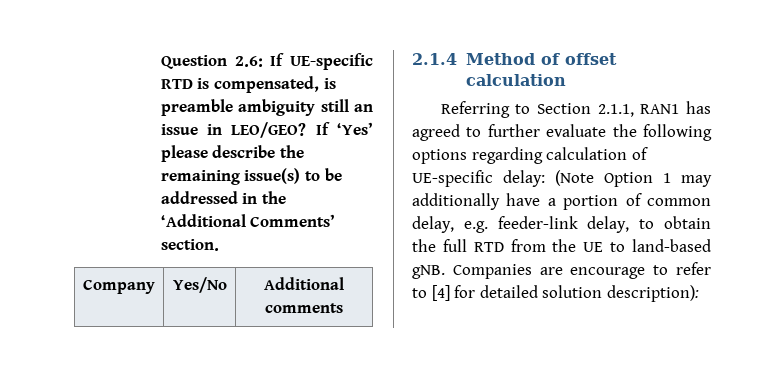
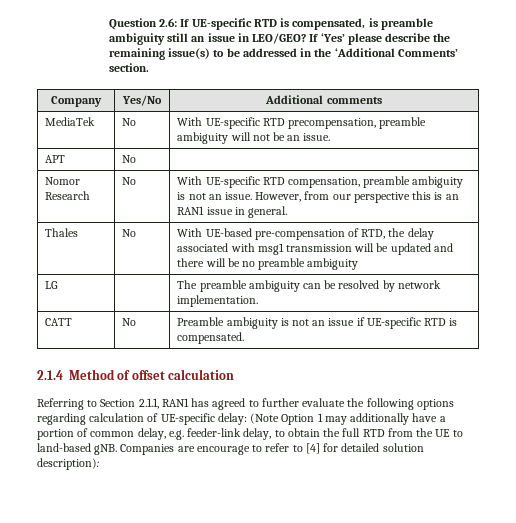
+ MediaTek | No | With UE-specific RTD precompensation, preamble ambiguity will not be an issue.
+ APT | No |
+ Nomor Research | No | With UE-specific RTD compensation, preamble ambiguity is not an issue. However, from our perspective this is an RAN1 issue in general.
+ Thales | No | With UE-based pre-compensation of RTD, the delay associated with msg1 transmission will be updated and there will be no preamble ambiguity
+ LG | | The preamble ambiguity can be resolved by network implementation.
+ CATT | No | Preamble ambiguity is not an issue if UE-specific RTD is compensated.

